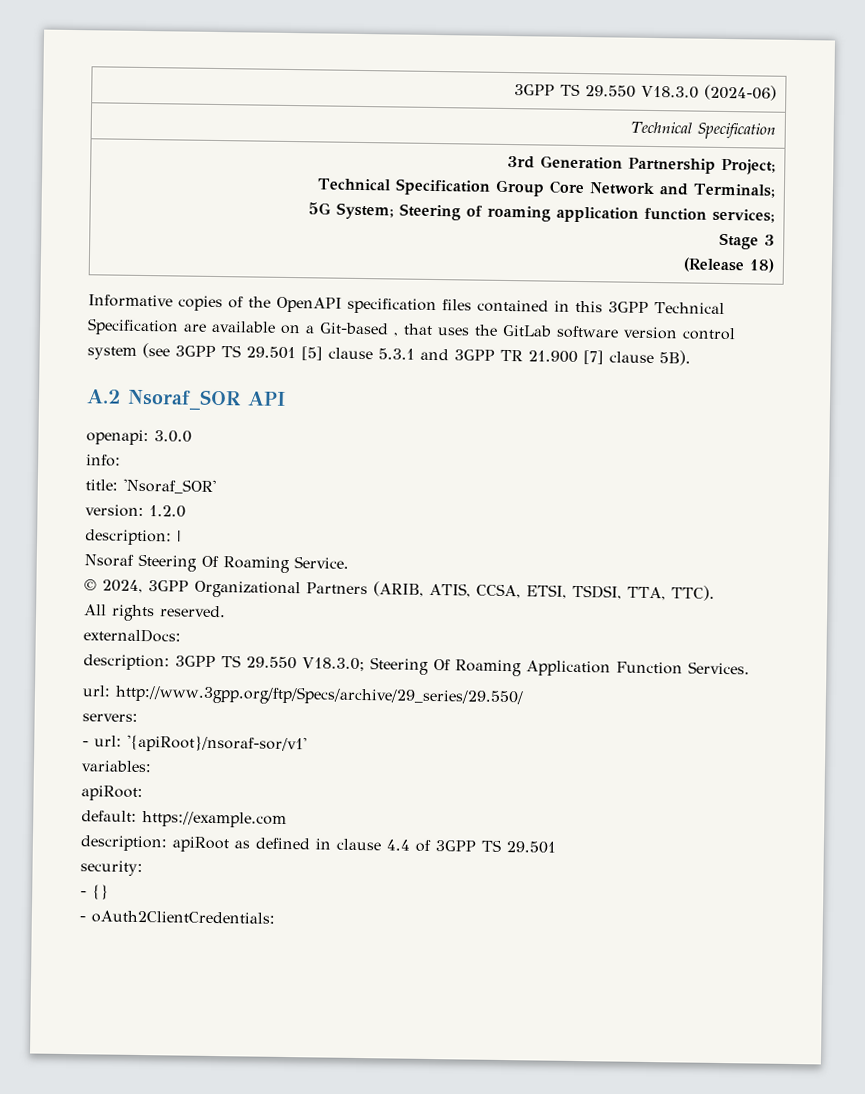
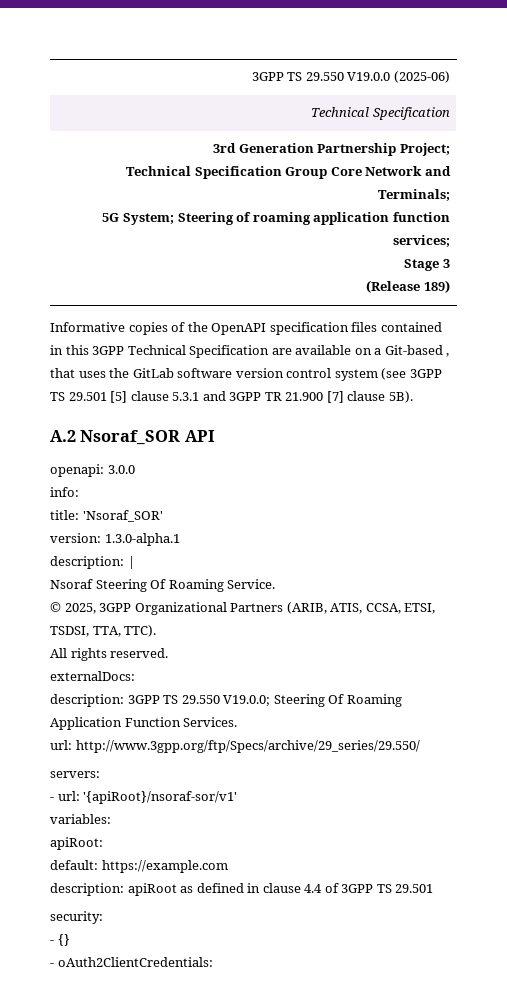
- 3GPP TS 29.550 V18.3.0 (2024-06)
+ 3GPP TS 29.550 V19.0.0 (2025-06)
  3rd Generation Partnership Project;
  Technical Specification Group Core Network and Terminals;
  5G System; Steering of roaming application function services;
  Stage 3
- (Release 18)
+ (Release 189)
- version: 1.2.0
+ version: 1.3.0-alpha.1
- © 2024, 3GPP Organizational Partners (ARIB, ATIS, CCSA, ETSI, TSDSI, TTA, TTC).
+ © 2025, 3GPP Organizational Partners (ARIB, ATIS, CCSA, ETSI, TSDSI, TTA, TTC).
- description: 3GPP TS 29.550 V18.3.0; Steering Of Roaming Application Function Services.
+ description: 3GPP TS 29.550 V19.0.0; Steering Of Roaming Application Function Services.

